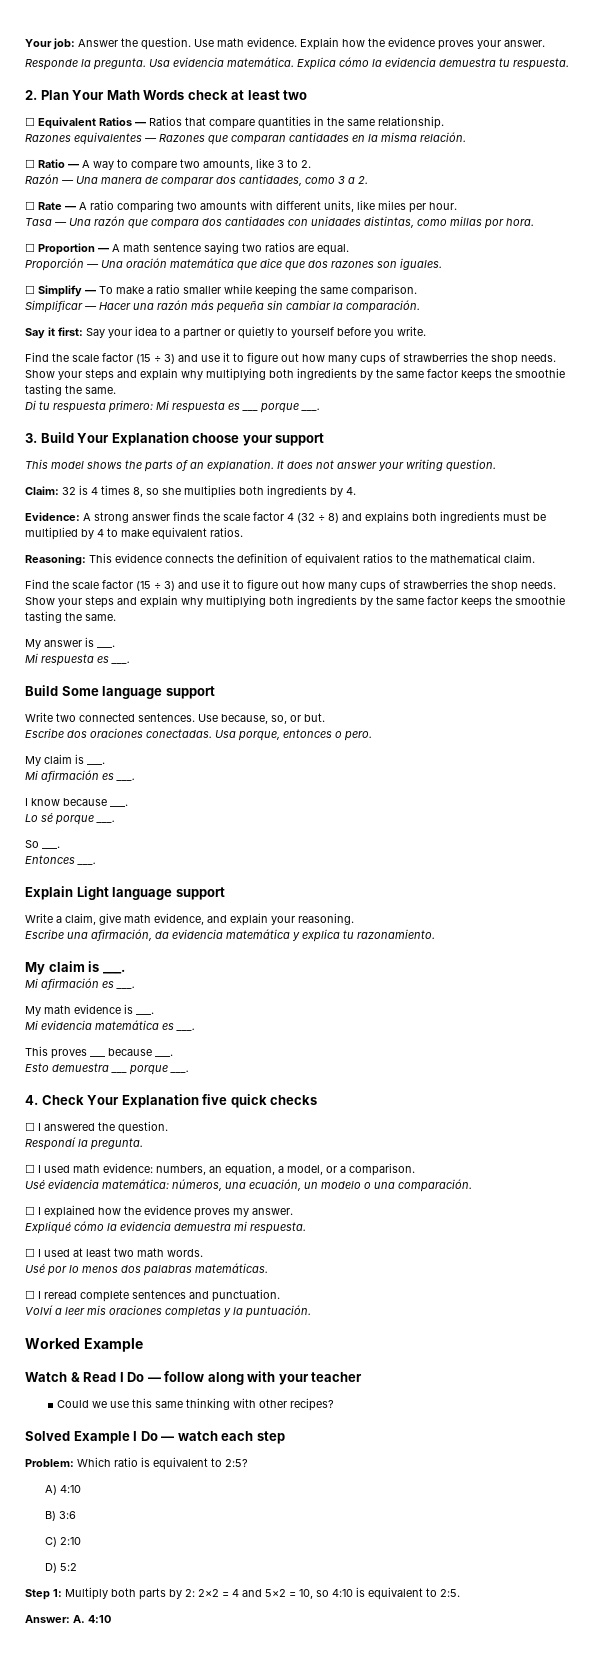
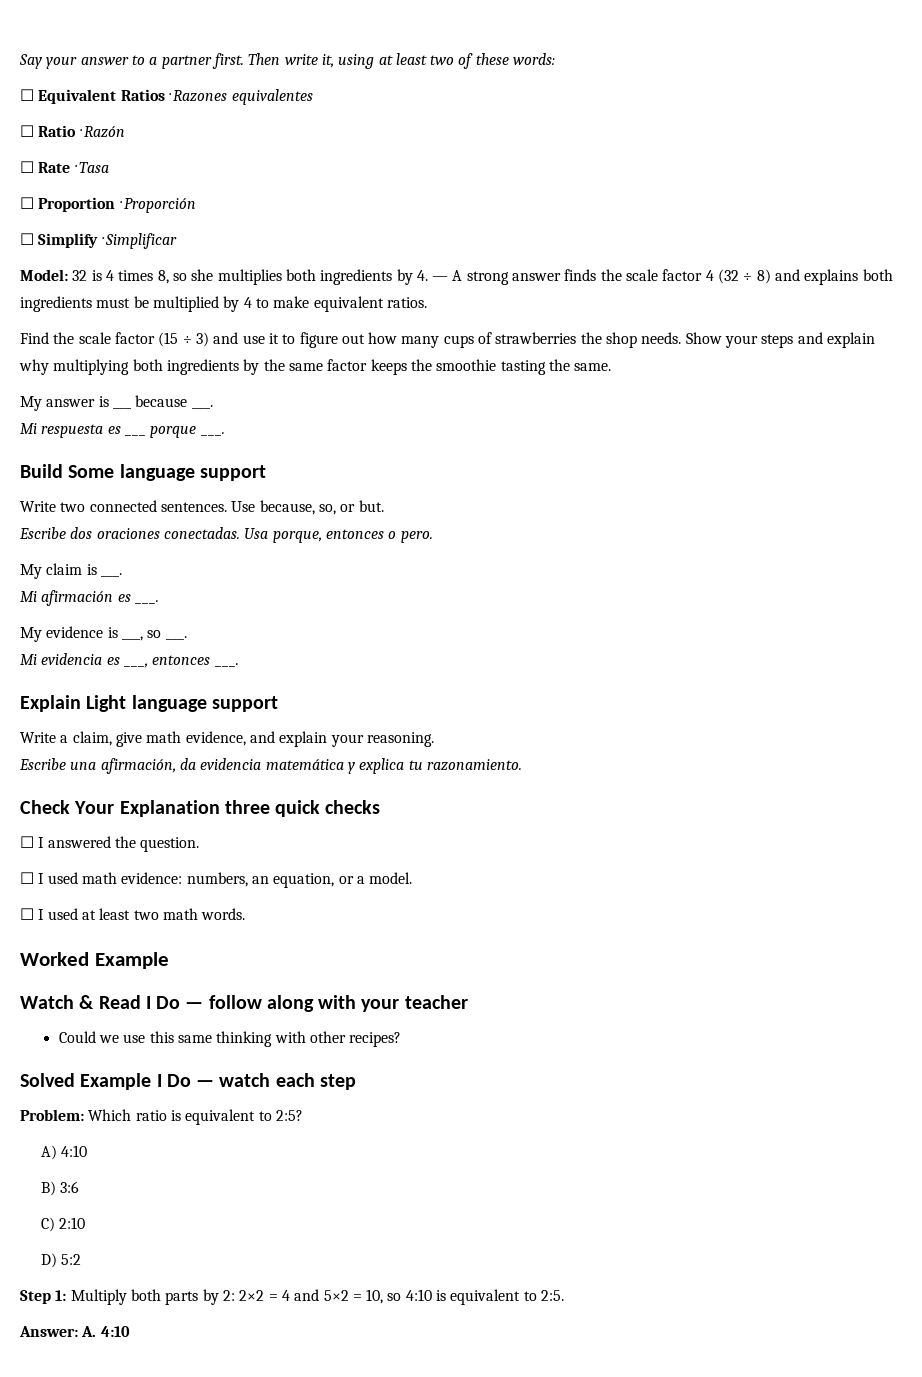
- Your job: Answer the question. Use math evidence. Explain how the evidence proves your answer.
- Responde la pregunta. Usa evidencia matemática. Explica cómo la evidencia demuestra tu respuesta.
- 2. Plan Your Math Words check at least two
+ Say your answer to a partner first. Then write it, using at least two of these words:
- ☐ Equivalent Ratios — Ratios that compare quantities in the same relationship.
- Razones equivalentes — Razones que comparan cantidades en la misma relación.
- ☐ Ratio — A way to compare two amounts, like 3 to 2.
- Razón — Una manera de comparar dos cantidades, como 3 a 2.
- ☐ Rate — A ratio comparing two amounts with different units, like miles per hour.
- Tasa — Una razón que compara dos cantidades con unidades distintas, como millas por hora.
- ☐ Proportion — A math sentence saying two ratios are equal.
- Proporción — Una oración matemática que dice que dos razones son iguales.
- ☐ Simplify — To make a ratio smaller while keeping the same comparison.
- Simplificar — Hacer una razón más pequeña sin cambiar la comparación.
- Say it first: Say your idea to a partner or quietly to yourself before you write.
- Find the scale factor (15 ÷ 3) and use it to figure out how many cups of strawberries the shop needs. Show your steps and explain why multiplying both ingredients by the same factor keeps the smoothie tasting the same.
- Di tu respuesta primero: Mi respuesta es ___ porque ___.
- 3. Build Your Explanation choose your support
- This model shows the parts of an explanation. It does not answer your writing question.
- Claim: 32 is 4 times 8, so she multiplies both ingredients by 4.
- Evidence: A strong answer finds the scale factor 4 (32 ÷ 8) and explains both ingredients must be multiplied by 4 to make equivalent ratios.
+ ☐ Equivalent Ratios · Razones equivalentes
+ ☐ Ratio · Razón
+ ☐ Rate · Tasa
+ ☐ Proportion · Proporción
+ ☐ Simplify · Simplificar
+ Model: 32 is 4 times 8, so she multiplies both ingredients by 4. — A strong answer finds the scale factor 4 (32 ÷ 8) and explains both ingredients must be multiplied by 4 to make equivalent ratios.
- Reasoning: This evidence connects the definition of equivalent ratios to the mathematical claim.
- My answer is ___.
+ My answer is ___ because ___.
- Mi respuesta es ___.
+ Mi respuesta es ___ porque ___.
- I know because ___.
- Lo sé porque ___.
- So ___.
- Entonces ___.
+ My evidence is ___, so ___.
+ Mi evidencia es ___, entonces ___.
  Escribe una afirmación, da evidencia matemática y explica tu razonamiento.
- My claim is ___.
- Mi afirmación es ___.
- My math evidence is ___.
- Mi evidencia matemática es ___.
- This proves ___ because ___.
- Esto demuestra ___ porque ___.
- 4. Check Your Explanation five quick checks
+ Check Your Explanation three quick checks
- Respondí la pregunta.
- ☐ I used math evidence: numbers, an equation, a model, or a comparison.
- Usé evidencia matemática: números, una ecuación, un modelo o una comparación.
- ☐ I explained how the evidence proves my answer.
- Expliqué cómo la evidencia demuestra mi respuesta.
+ ☐ I used math evidence: numbers, an equation, or a model.
- Usé por lo menos dos palabras matemáticas.
- ☐ I reread complete sentences and punctuation.
- Volví a leer mis oraciones completas y la puntuación.

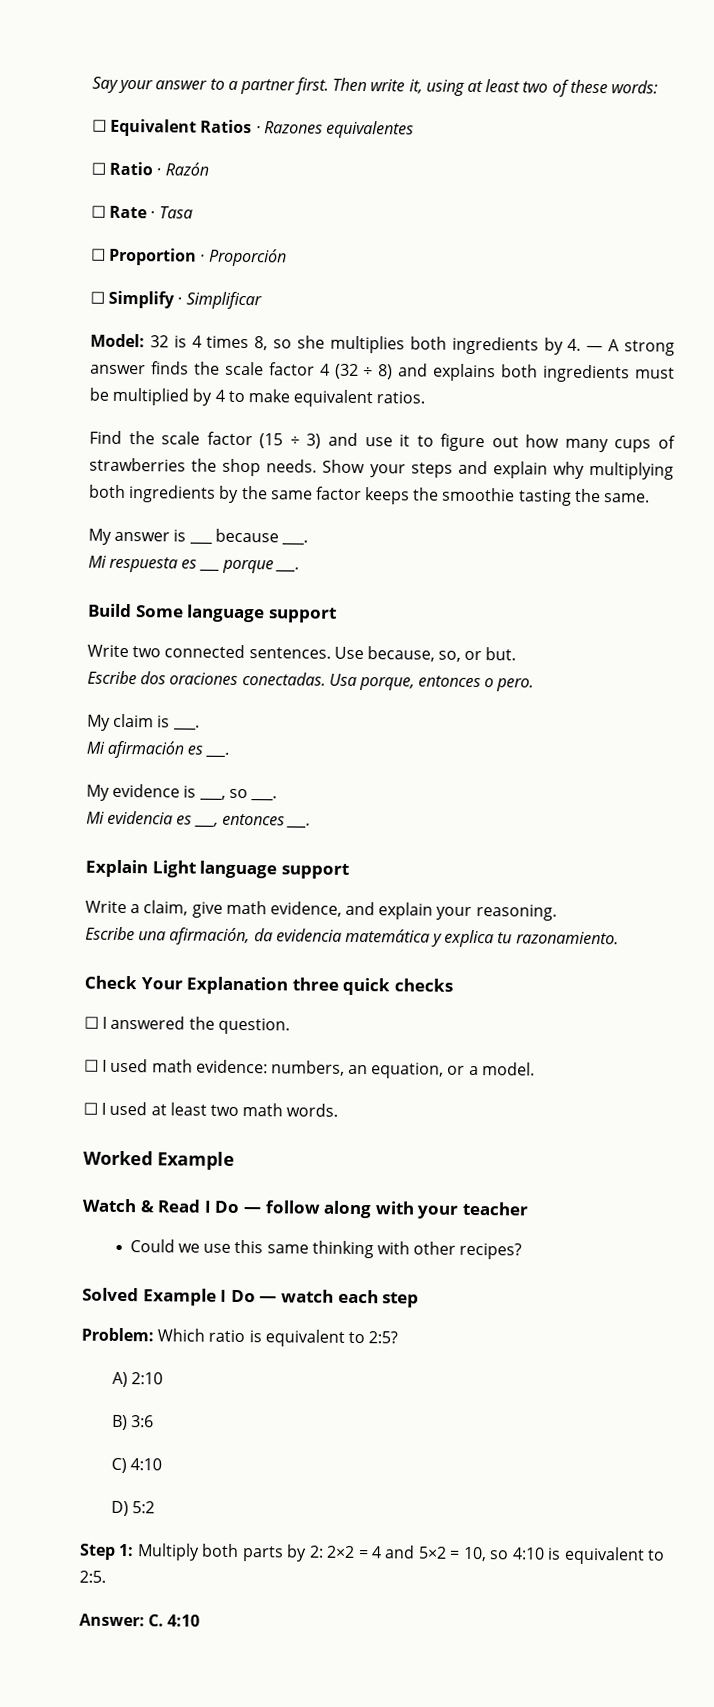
- A) 4:10
+ A) 2:10
- C) 2:10
+ C) 4:10
- Answer: A. 4:10
+ Answer: C. 4:10

